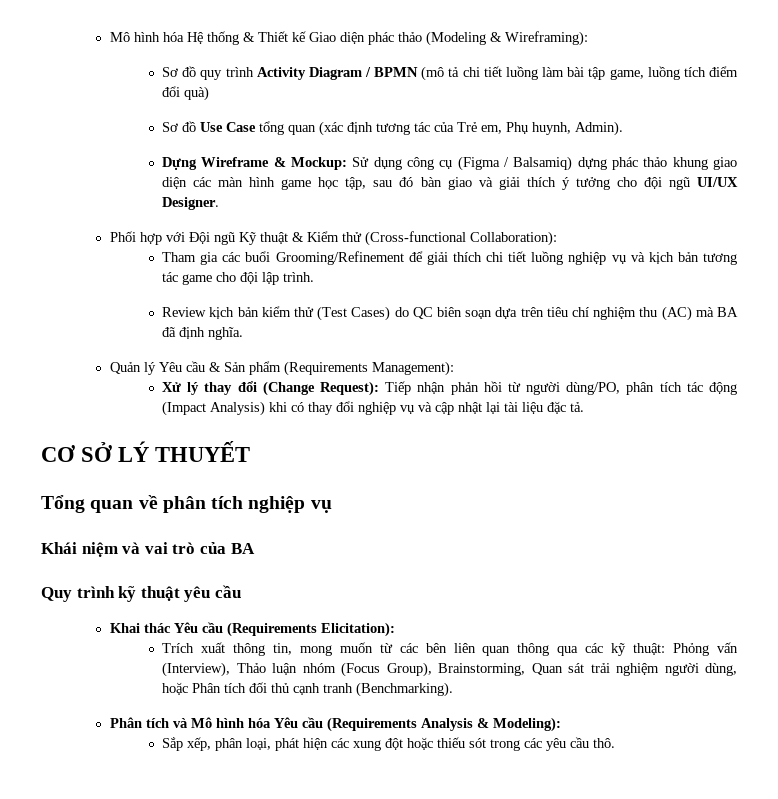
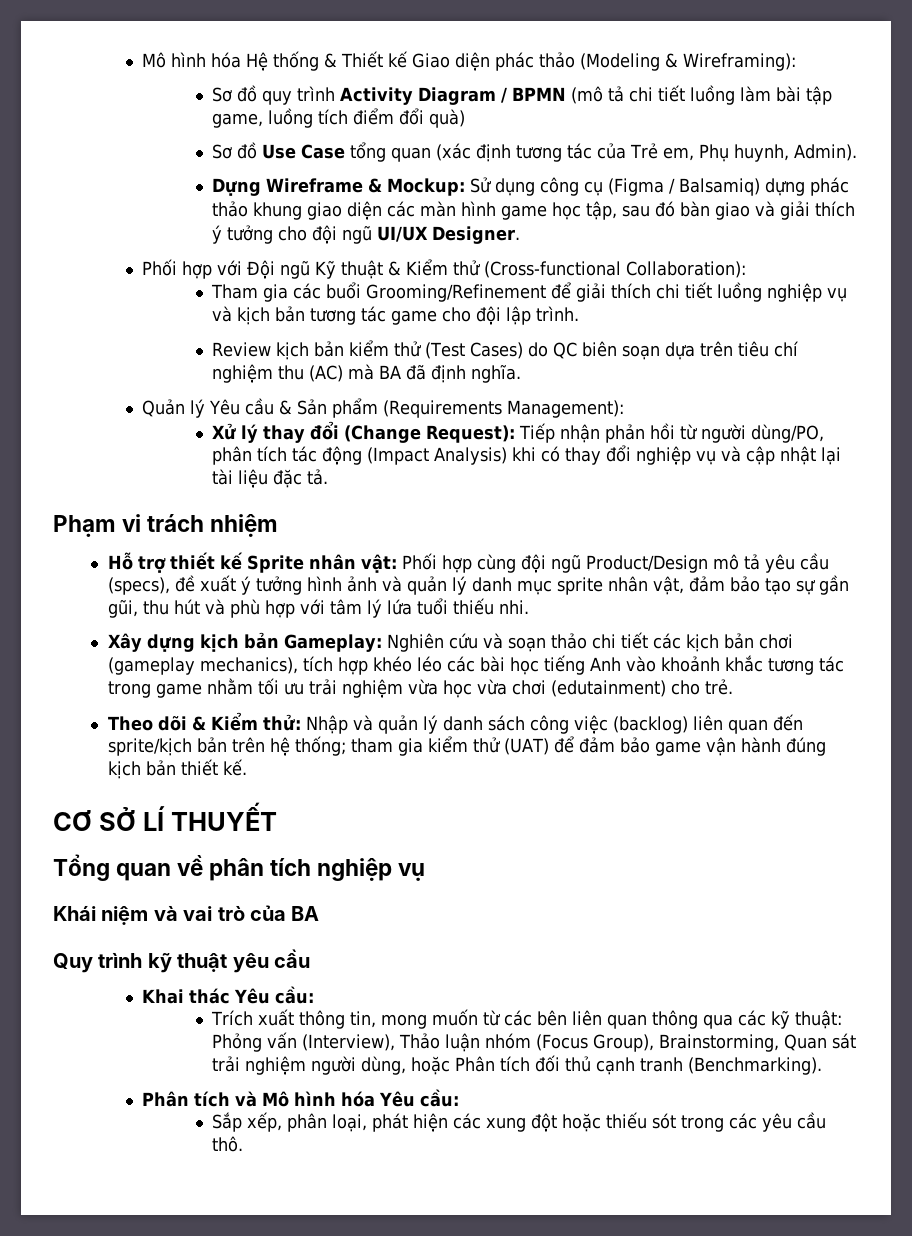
+ Phạm vi trách nhiệm
+ Hỗ trợ thiết kế Sprite nhân vật: Phối hợp cùng đội ngũ Product/Design mô tả yêu cầu (specs), đề xuất ý tưởng hình ảnh và quản lý danh mục sprite nhân vật, đảm bảo tạo sự gần gũi, thu hút và phù hợp với tâm lý lứa tuổi thiếu nhi.
+ Xây dựng kịch bản Gameplay: Nghiên cứu và soạn thảo chi tiết các kịch bản chơi (gameplay mechanics), tích hợp khéo léo các bài học tiếng Anh vào khoảnh khắc tương tác trong game nhằm tối ưu trải nghiệm vừa học vừa chơi (edutainment) cho trẻ.
+ Theo dõi & Kiểm thử: Nhập và quản lý danh sách công việc (backlog) liên quan đến sprite/kịch bản trên hệ thống; tham gia kiểm thử (UAT) để đảm bảo game vận hành đúng kịch bản thiết kế.
- CƠ SỞ LÝ THUYẾT
+ CƠ SỞ LÍ THUYẾT
- Khai thác Yêu cầu (Requirements Elicitation):
+ Khai thác Yêu cầu:
- Phân tích và Mô hình hóa Yêu cầu (Requirements Analysis & Modeling):
+ Phân tích và Mô hình hóa Yêu cầu:

